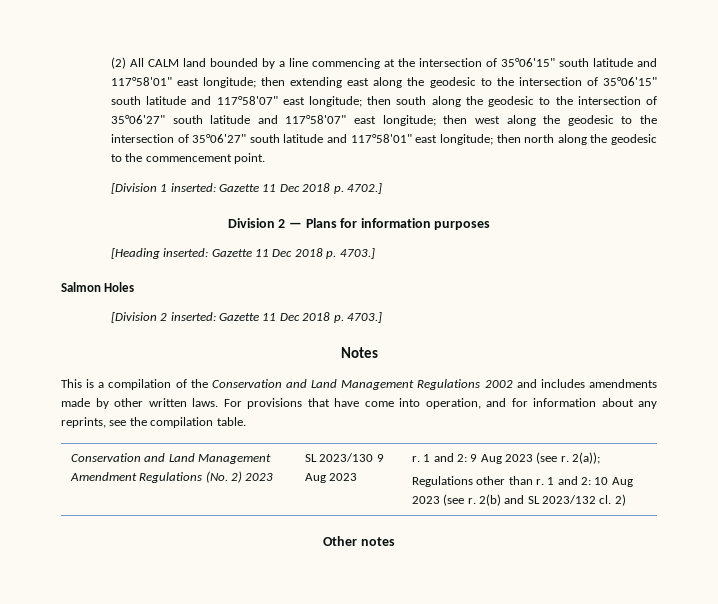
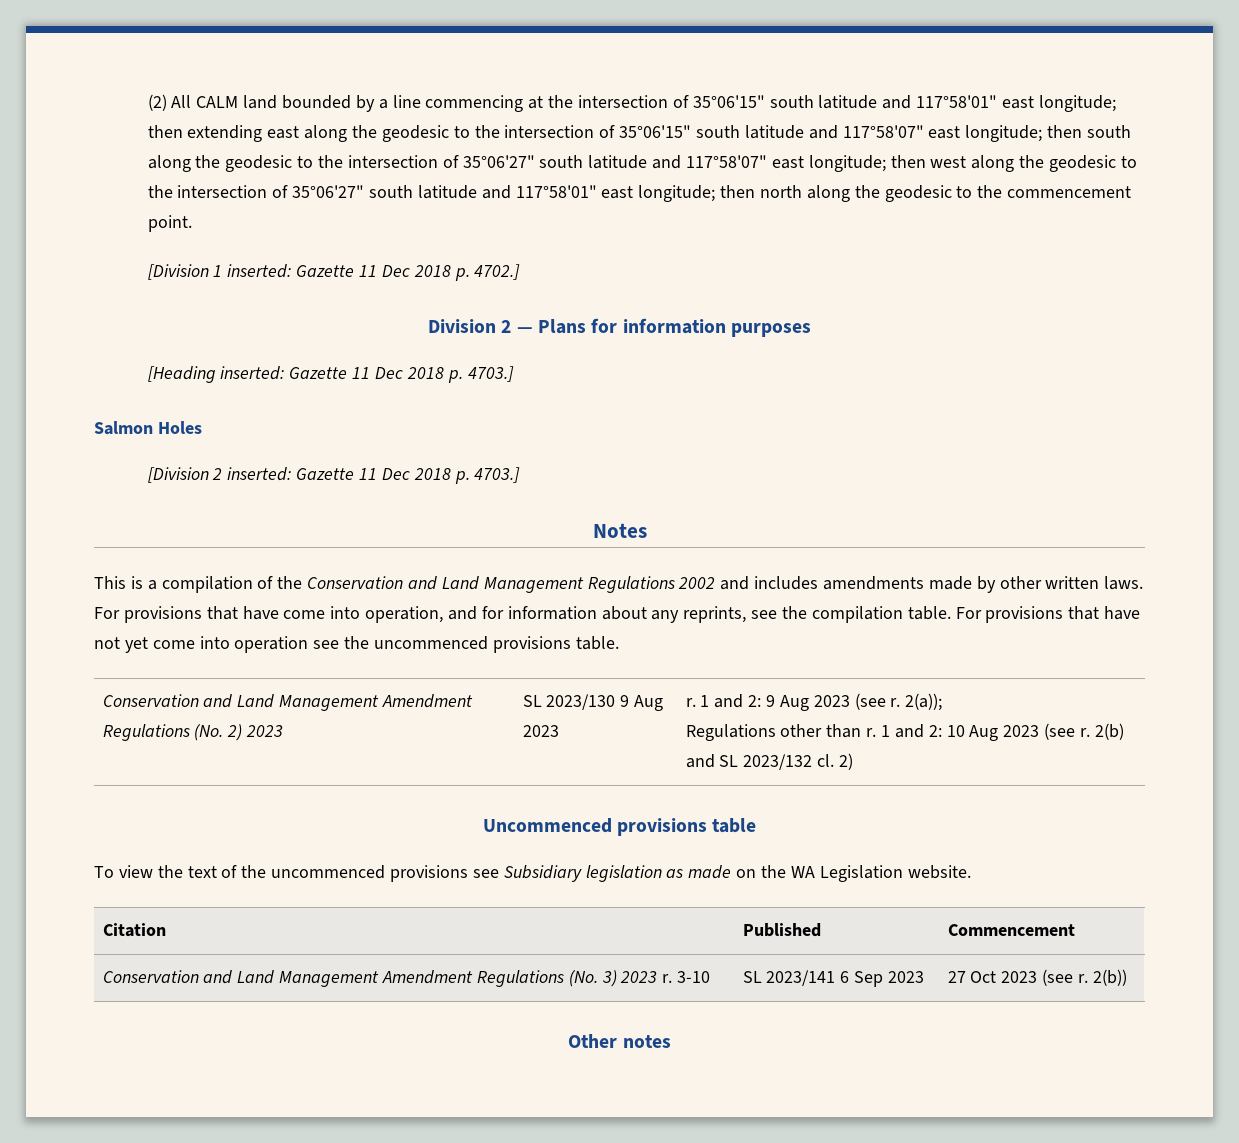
+ For provisions that have not yet come into operation see the uncommenced provisions table.
+ Uncommenced provisions table
+ To view the text of the uncommenced provisions see Subsidiary legislation as made on the WA Legislation website.
+ Citation | Published | Commencement
+ Conservation and Land Management Amendment Regulations (No. 3) 2023 r. 3-10 | SL 2023/141 6 Sep 2023 | 27 Oct 2023 (see r. 2(b))

